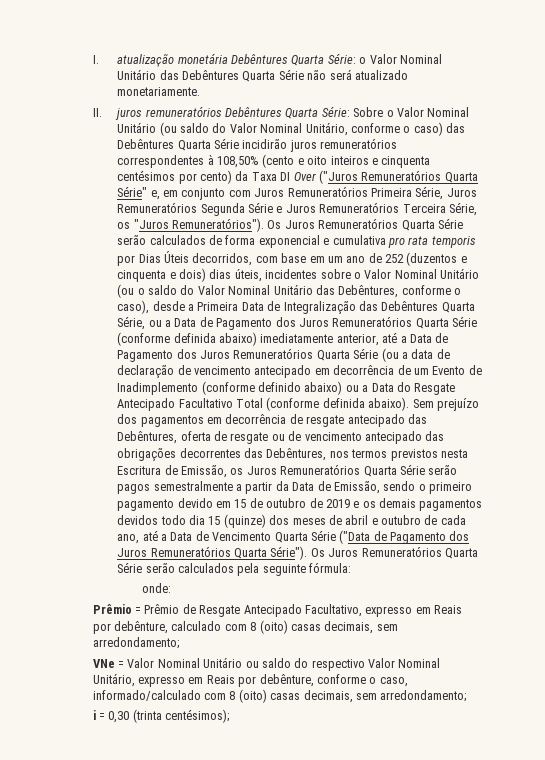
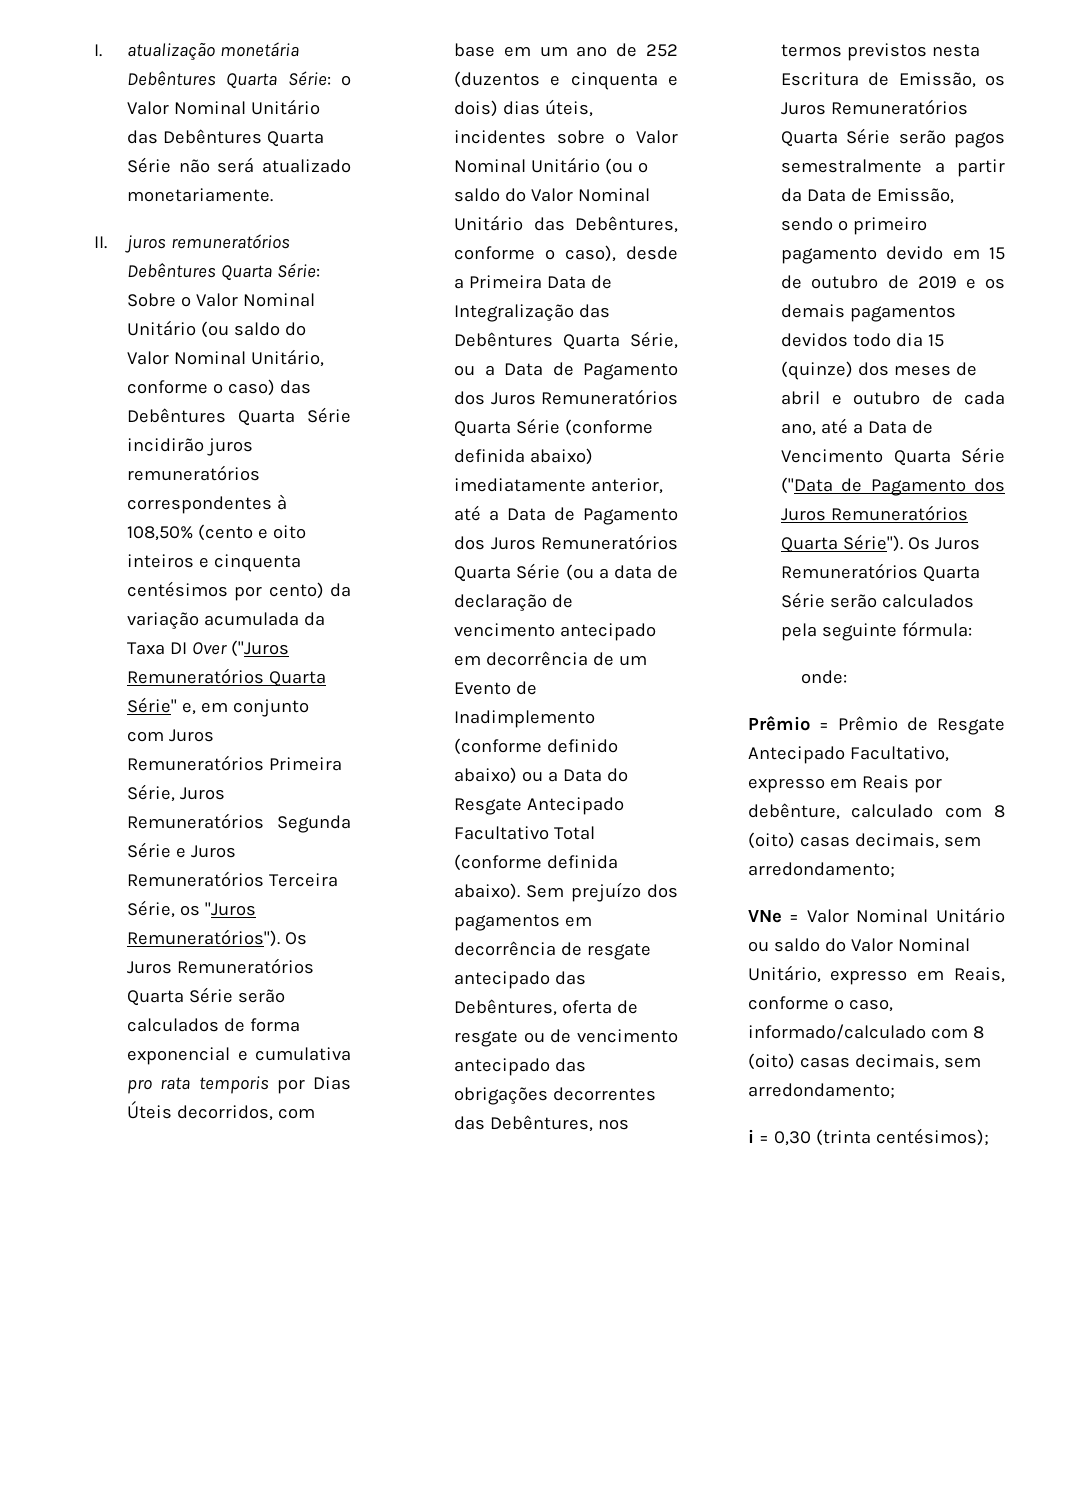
- Sobre o Valor Nominal Unitário (ou saldo do Valor Nominal Unitário, conforme o caso) das Debêntures Quarta Série incidirão juros remuneratórios correspondentes à 108,50% (cento e oito inteiros e cinquenta centésimos por cento) da Taxa DI Over ("Juros Remuneratórios Quarta Série" e, em conjunto com Juros Remuneratórios Primeira Série, Juros Remuneratórios Segunda Série e Juros Remuneratórios Terceira Série, os "Juros Remuneratórios").
+ Sobre o Valor Nominal Unitário (ou saldo do Valor Nominal Unitário, conforme o caso) das Debêntures Quarta Série incidirão juros remuneratórios correspondentes à 108,50% (cento e oito inteiros e cinquenta centésimos por cento) da variação acumulada da Taxa DI Over ("Juros Remuneratórios Quarta Série" e, em conjunto com Juros Remuneratórios Primeira Série, Juros Remuneratórios Segunda Série e Juros Remuneratórios Terceira Série, os "Juros Remuneratórios").
- VNe = Valor Nominal Unitário ou saldo do respectivo Valor Nominal Unitário, expresso em Reais por debênture, conforme o caso, informado/calculado com 8 (oito) casas decimais, sem arredondamento;
+ VNe = Valor Nominal Unitário ou saldo do Valor Nominal Unitário, expresso em Reais, conforme o caso, informado/calculado com 8 (oito) casas decimais, sem arredondamento;

